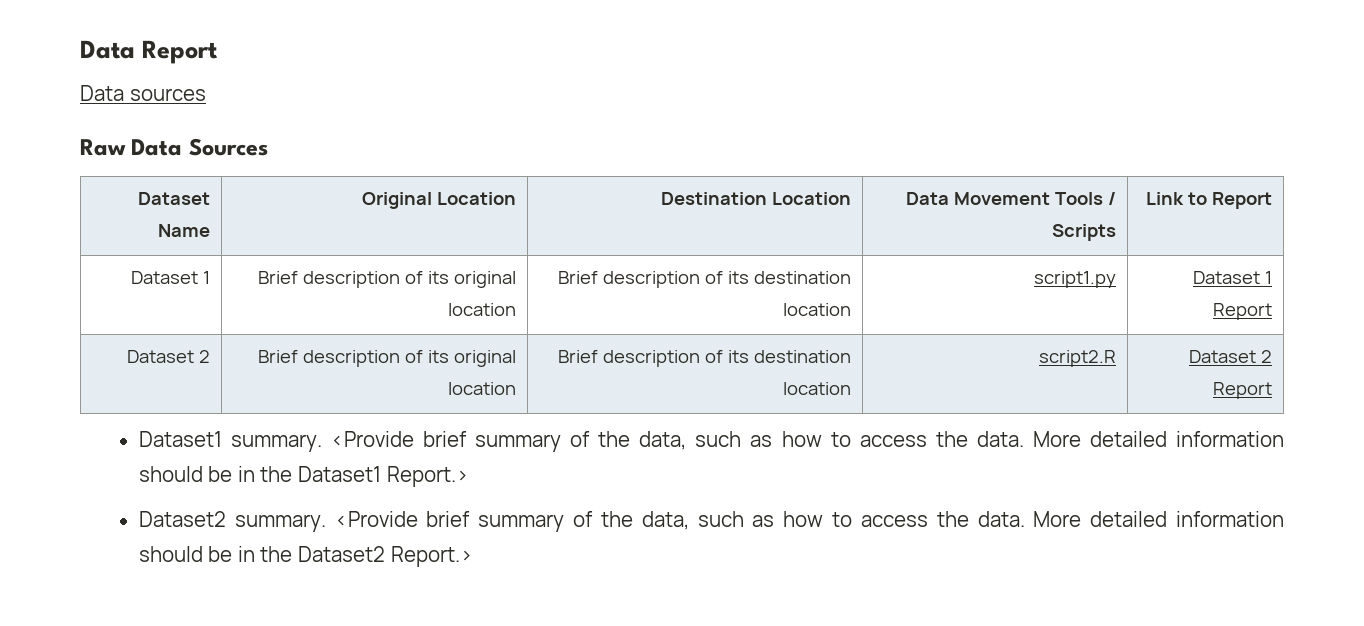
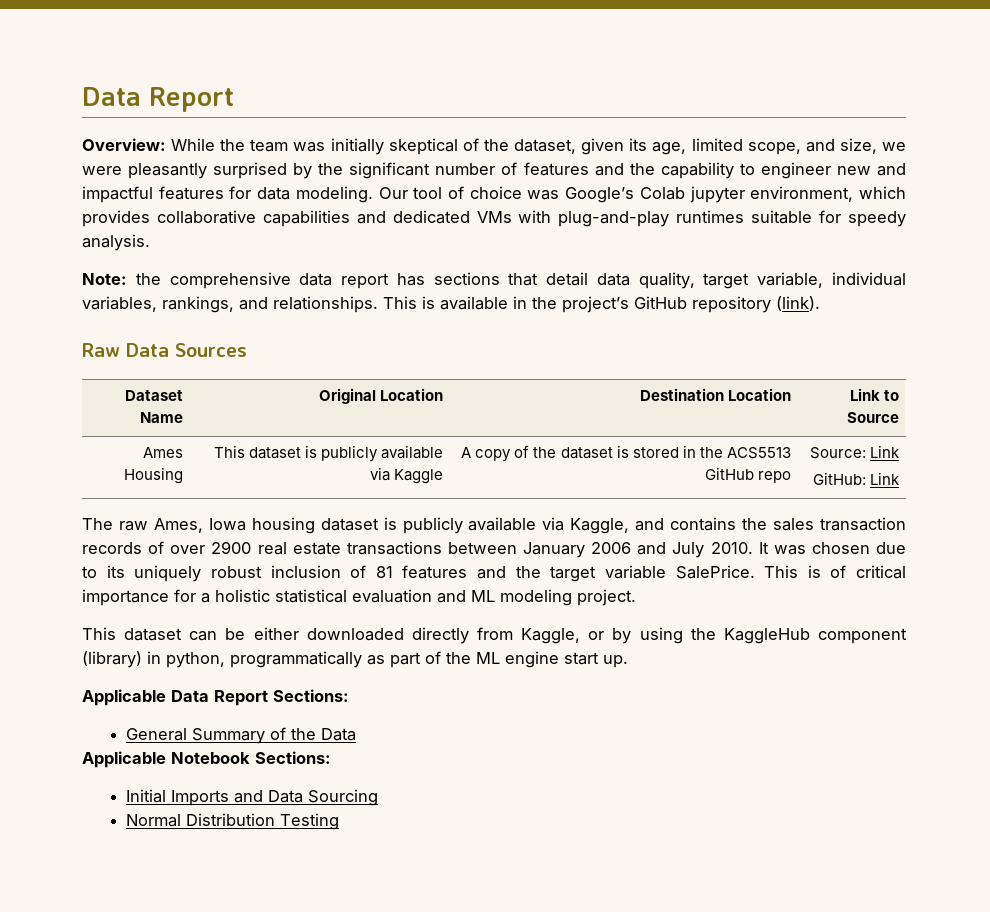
- Data sources
+ Overview: While the team was initially skeptical of the dataset, given its age, limited scope, and size, we were pleasantly surprised by the significant number of features and the capability to engineer new and impactful features for data modeling. Our tool of choice was Google’s Colab jupyter environment, which provides collaborative capabilities and dedicated VMs with plug-and-play runtimes suitable for speedy analysis.
+ Note: the comprehensive data report has sections that detail data quality, target variable, individual variables, rankings, and relationships. This is available in the project’s GitHub repository (link).
- Dataset Name | Original Location | Destination Location | Data Movement Tools / Scripts | Link to Report
- Dataset 1 | Brief description of its original location | Brief description of its destination location | script1.py | Dataset 1 Report
- Dataset 2 | Brief description of its original location | Brief description of its destination location | script2.R | Dataset 2 Report
- Dataset1 summary. <Provide brief summary of the data, such as how to access the data. More detailed information should be in the Dataset1 Report.>
- Dataset2 summary. <Provide brief summary of the data, such as how to access the data. More detailed information should be in the Dataset2 Report.>
+ Dataset Name | Original Location | Destination Location | Link to Source
+ Ames Housing | This dataset is publicly available via Kaggle | A copy of the dataset is stored in the ACS5513 GitHub repo | Source: Link
+ GitHub: Link
+ The raw Ames, Iowa housing dataset is publicly available via Kaggle, and contains the sales transaction records of over 2900 real estate transactions between January 2006 and July 2010. It was chosen due to its uniquely robust inclusion of 81 features and the target variable SalePrice. This is of critical importance for a holistic statistical evaluation and ML modeling project.
+ This dataset can be either downloaded directly from Kaggle, or by using the KaggleHub component (library) in python, programmatically as part of the ML engine start up.
+ Applicable Data Report Sections:
+ General Summary of the Data
+ Applicable Notebook Sections:
+ Initial Imports and Data Sourcing
+ Normal Distribution Testing

